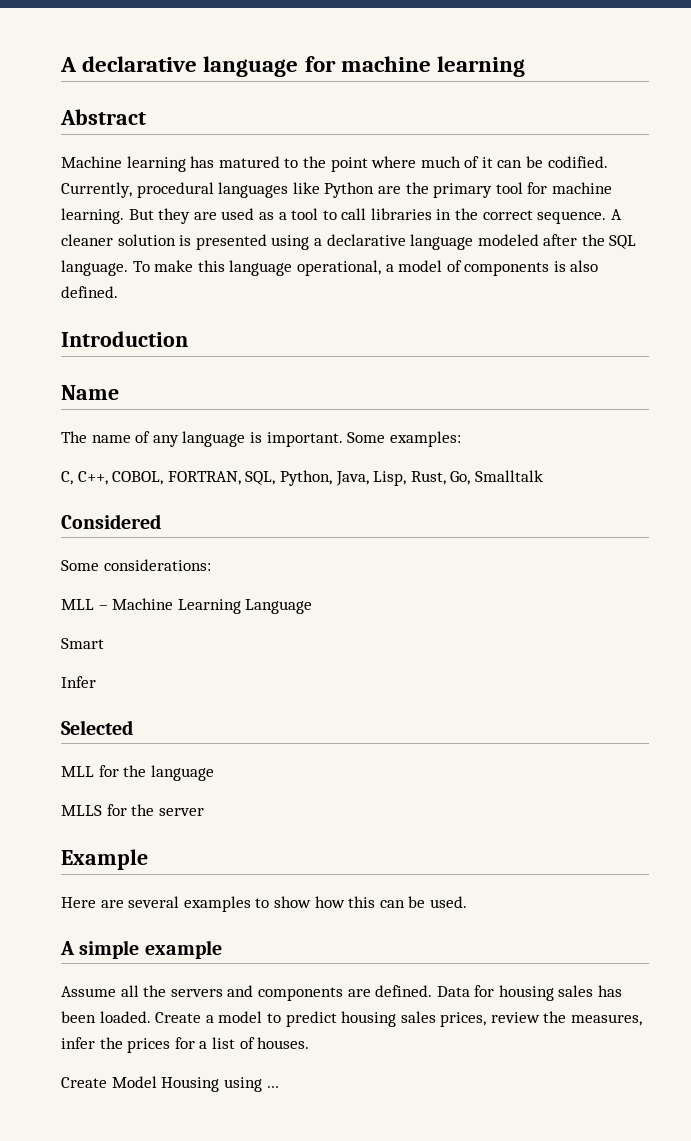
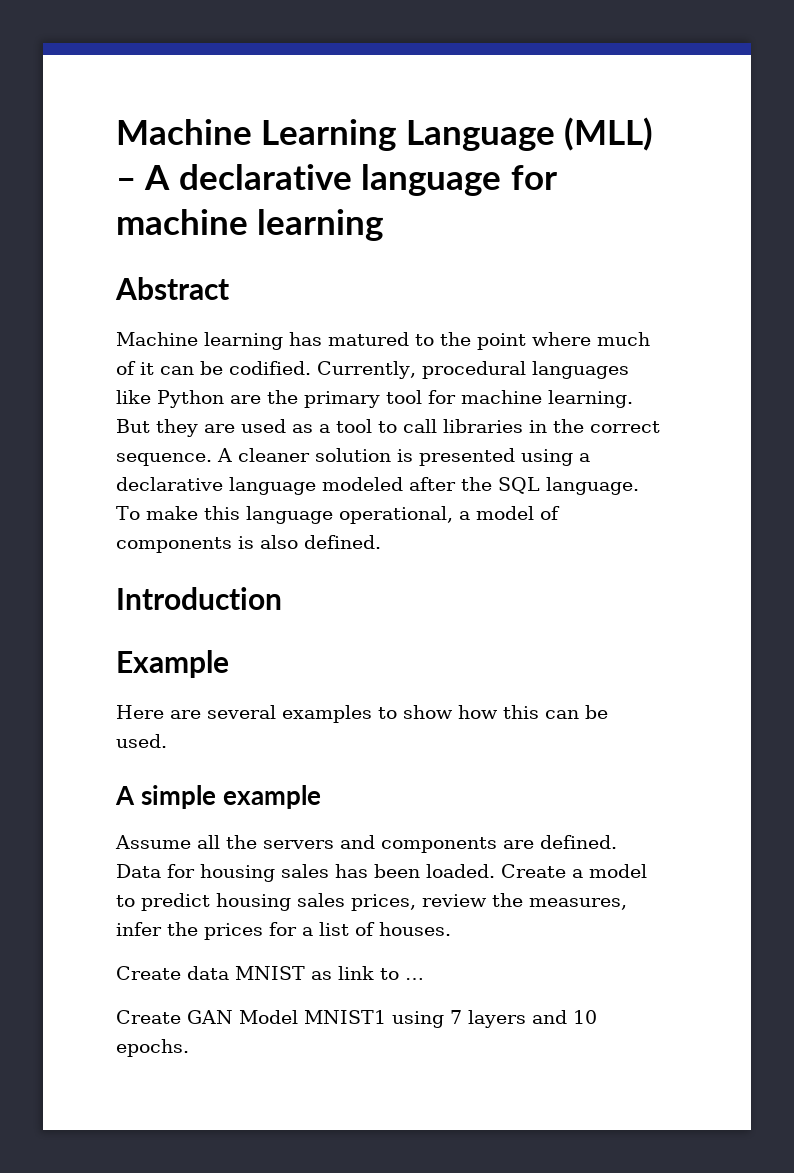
- A declarative language for machine learning
+ Machine Learning Language (MLL) – A declarative language for machine learning
- Name
- The name of any language is important. Some examples:
- C, C++, COBOL, FORTRAN, SQL, Python, Java, Lisp, Rust, Go, Smalltalk
- Considered
- Some considerations:
- MLL – Machine Learning Language
- Smart
- Infer
- Selected
- MLL for the language
- MLLS for the server
- Create Model Housing using …
+ Create data MNIST as link to …
+ Create GAN Model MNIST1 using 7 layers and 10 epochs.

